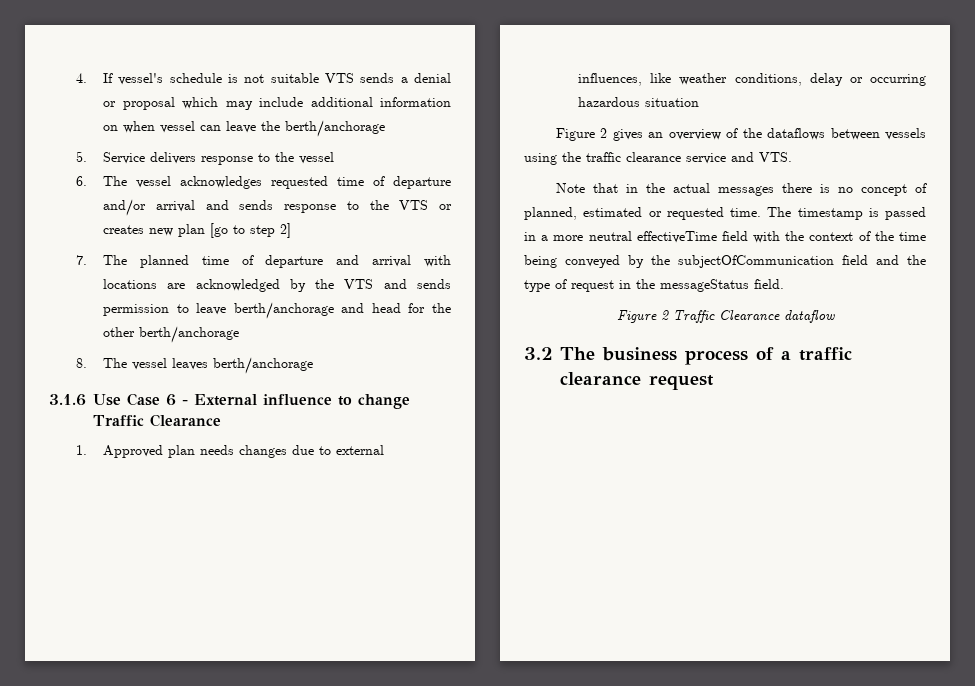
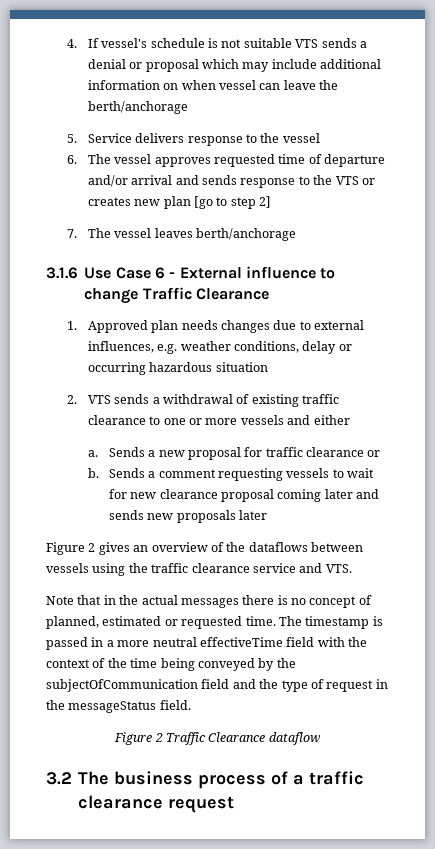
- 6. The vessel acknowledges requested time of departure and/or arrival and sends response to the VTS or creates new plan [go to step 2]
+ 6. The vessel approves requested time of departure and/or arrival and sends response to the VTS or creates new plan [go to step 2]
- 7. The planned time of departure and arrival with locations are acknowledged by the VTS and sends permission to leave berth/anchorage and head for the other berth/anchorage
- 8. The vessel leaves berth/anchorage
+ 7. The vessel leaves berth/anchorage
- 1. Approved plan needs changes due to external influences, like weather conditions, delay or occurring hazardous situation
+ 1. Approved plan needs changes due to external influences, e.g. weather conditions, delay or occurring hazardous situation
+ 2. VTS sends a withdrawal of existing traffic clearance to one or more vessels and either
+ a. Sends a new proposal for traffic clearance or
+ b. Sends a comment requesting vessels to wait for new clearance proposal coming later and sends new proposals later

